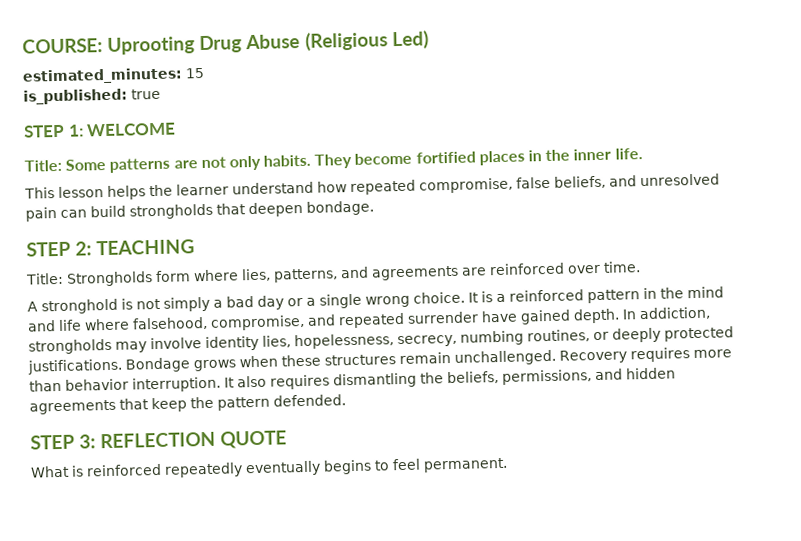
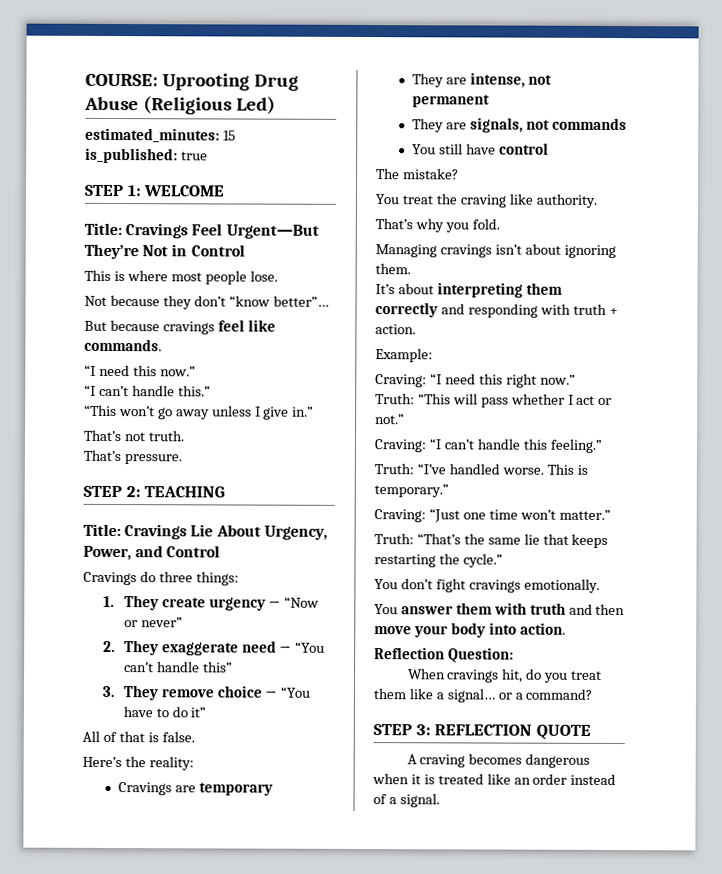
- Title: Some patterns are not only habits. They become fortified places in the inner life.
- This lesson helps the learner understand how repeated compromise, false beliefs, and unresolved pain can build strongholds that deepen bondage.
+ Title: Cravings Feel Urgent—But They’re Not in Control
+ This is where most people lose.
+ Not because they don’t “know better”…
+ But because cravings feel like commands.
+ “I need this now.”
+ “I can’t handle this.”
+ “This won’t go away unless I give in.”
+ That’s not truth.
+ That’s pressure.
  STEP 2: TEACHING
- Title: Strongholds form where lies, patterns, and agreements are reinforced over time.
- A stronghold is not simply a bad day or a single wrong choice. It is a reinforced pattern in the mind and life where falsehood, compromise, and repeated surrender have gained depth. In addiction, strongholds may involve identity lies, hopelessness, secrecy, numbing routines, or deeply protected justifications. Bondage grows when these structures remain unchallenged. Recovery requires more than behavior interruption. It also requires dismantling the beliefs, permissions, and hidden agreements that keep the pattern defended.
+ Title: Cravings Lie About Urgency, Power, and Control
+ Cravings do three things:
+ 1. They create urgency → “Now or never”
+ 2. They exaggerate need → “You can’t handle this”
+ 3. They remove choice → “You have to do it”
+ All of that is false.
+ Here’s the reality:
+ Cravings are temporary
+ They are intense, not permanent
+ They are signals, not commands
+ You still have control
+ The mistake?
+ You treat the craving like authority.
+ That’s why you fold.
+ Managing cravings isn’t about ignoring them.
+ It’s about interpreting them correctly and responding with truth + action.
+ Example:
+ Craving: “I need this right now.”
+ Truth: “This will pass whether I act or not.”
+ Craving: “I can’t handle this feeling.”
+ Truth: “I’ve handled worse. This is temporary.”
+ Craving: “Just one time won’t matter.”
+ Truth: “That’s the same lie that keeps restarting the cycle.”
+ You don’t fight cravings emotionally.
+ You answer them with truth and then move your body into action.
+ Reflection Question:
+ When cravings hit, do you treat them like a signal… or a command?
  STEP 3: REFLECTION QUOTE
- What is reinforced repeatedly eventually begins to feel permanent.
+ A craving becomes dangerous when it is treated like an order instead of a signal.

